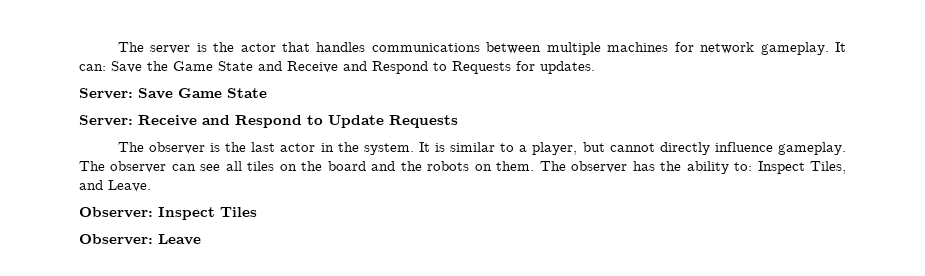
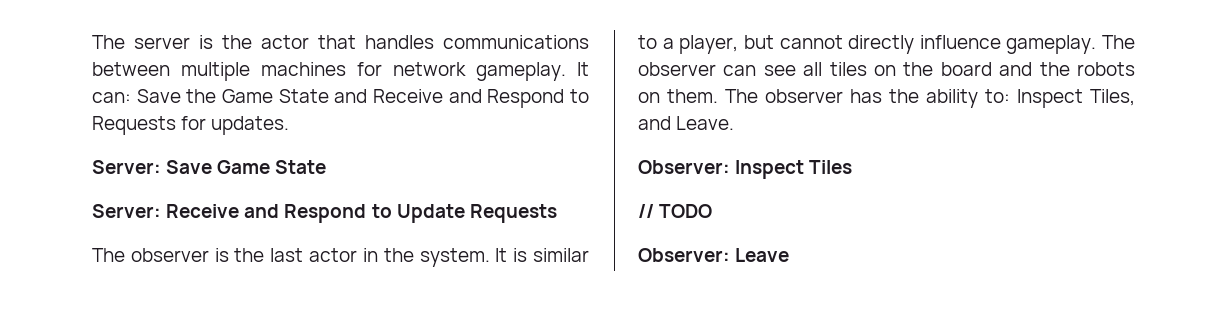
+ // TODO

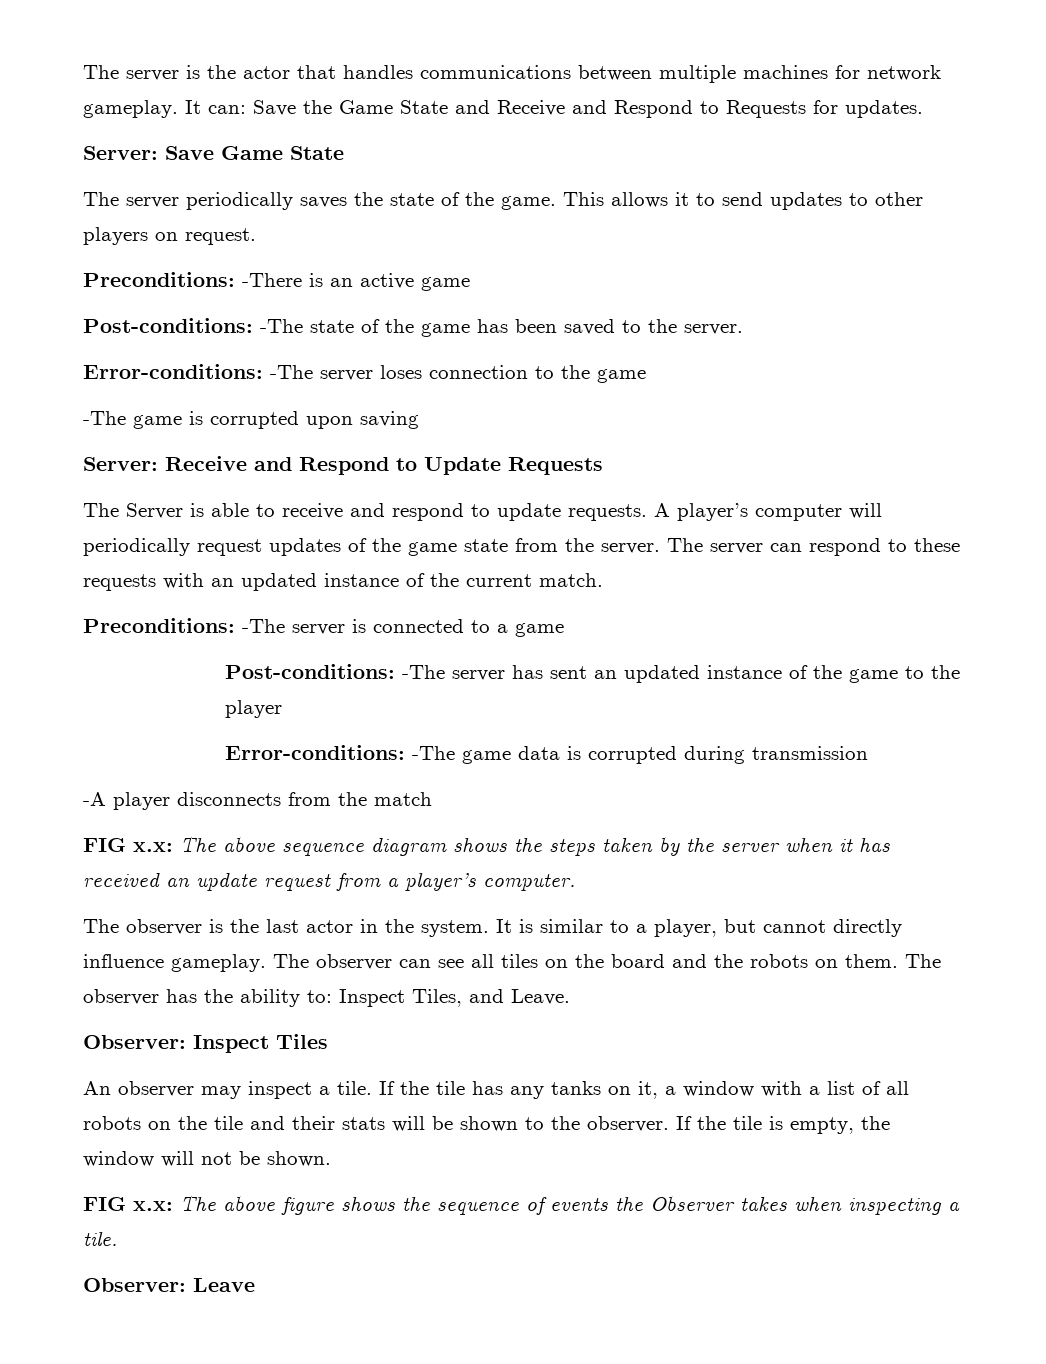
+ The server periodically saves the state of the game. This allows it to send updates to other players on request.
+ Preconditions: -There is an active game
+ Post-conditions: -The state of the game has been saved to the server.
+ Error-conditions: -The server loses connection to the game
+ -The game is corrupted upon saving
+ The Server is able to receive and respond to update requests. A player’s computer will periodically request updates of the game state from the server. The server can respond to these requests with an updated instance of the current match.
+ Preconditions: -The server is connected to a game
+ Post-conditions: -The server has sent an updated instance of the game to the player
+ Error-conditions: -The game data is corrupted during transmission
+ -A player disconnects from the match
+ FIG x.x: The above sequence diagram shows the steps taken by the server when it has received an update request from a player’s computer.
- // TODO
+ An observer may inspect a tile. If the tile has any tanks on it, a window with a list of all robots on the tile and their stats will be shown to the observer. If the tile is empty, the window will not be shown.
+ FIG x.x: The above figure shows the sequence of events the Observer takes when inspecting a tile.

